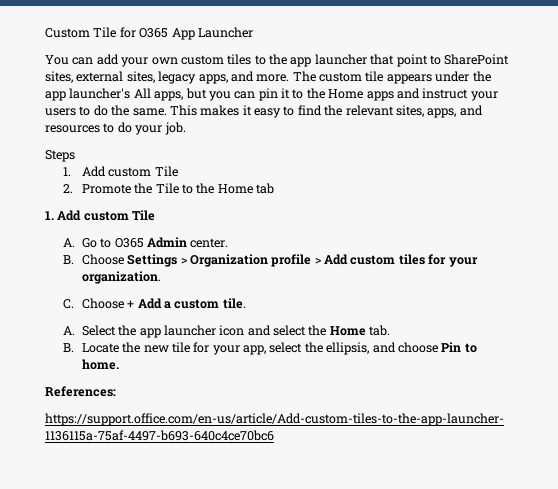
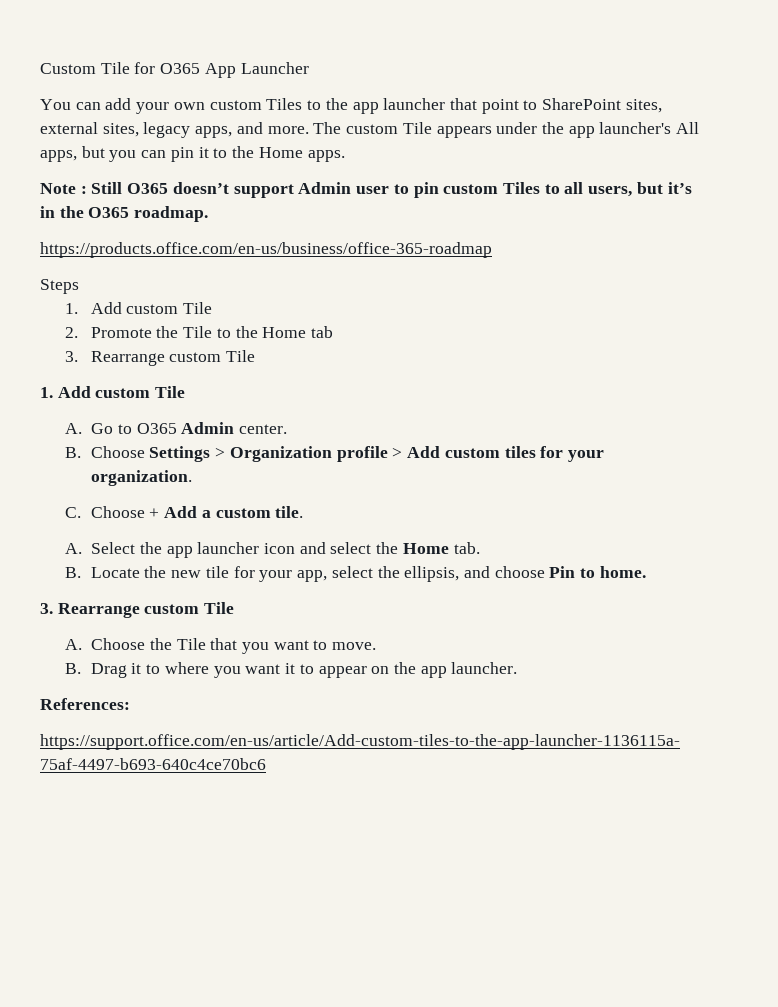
- You can add your own custom tiles to the app launcher that point to SharePoint sites, external sites, legacy apps, and more.
+ You can add your own custom Tiles to the app launcher that point to SharePoint sites, external sites, legacy apps, and more.
- The custom tile appears under the app launcher's All apps, but you can pin it to the Home apps and instruct your users to do the same. This makes it easy to find the relevant sites, apps, and resources to do your job.
+ The custom Tile appears under the app launcher's All apps, but you can pin it to the Home apps.
+ Note : Still O365 doesn’t support Admin user to pin custom Tiles to all users, but it’s in the O365 roadmap.
+ https://products.office.com/en-us/business/office-365-roadmap
  2. Promote the Tile to the Home tab
+ 3. Rearrange custom Tile
  B. Locate the new tile for your app, select the ellipsis, and choose Pin to home.
+ 3. Rearrange custom Tile
+ A. Choose the Tile that you want to move.
+ B. Drag it to where you want it to appear on the app launcher.

